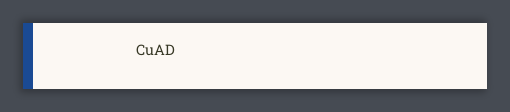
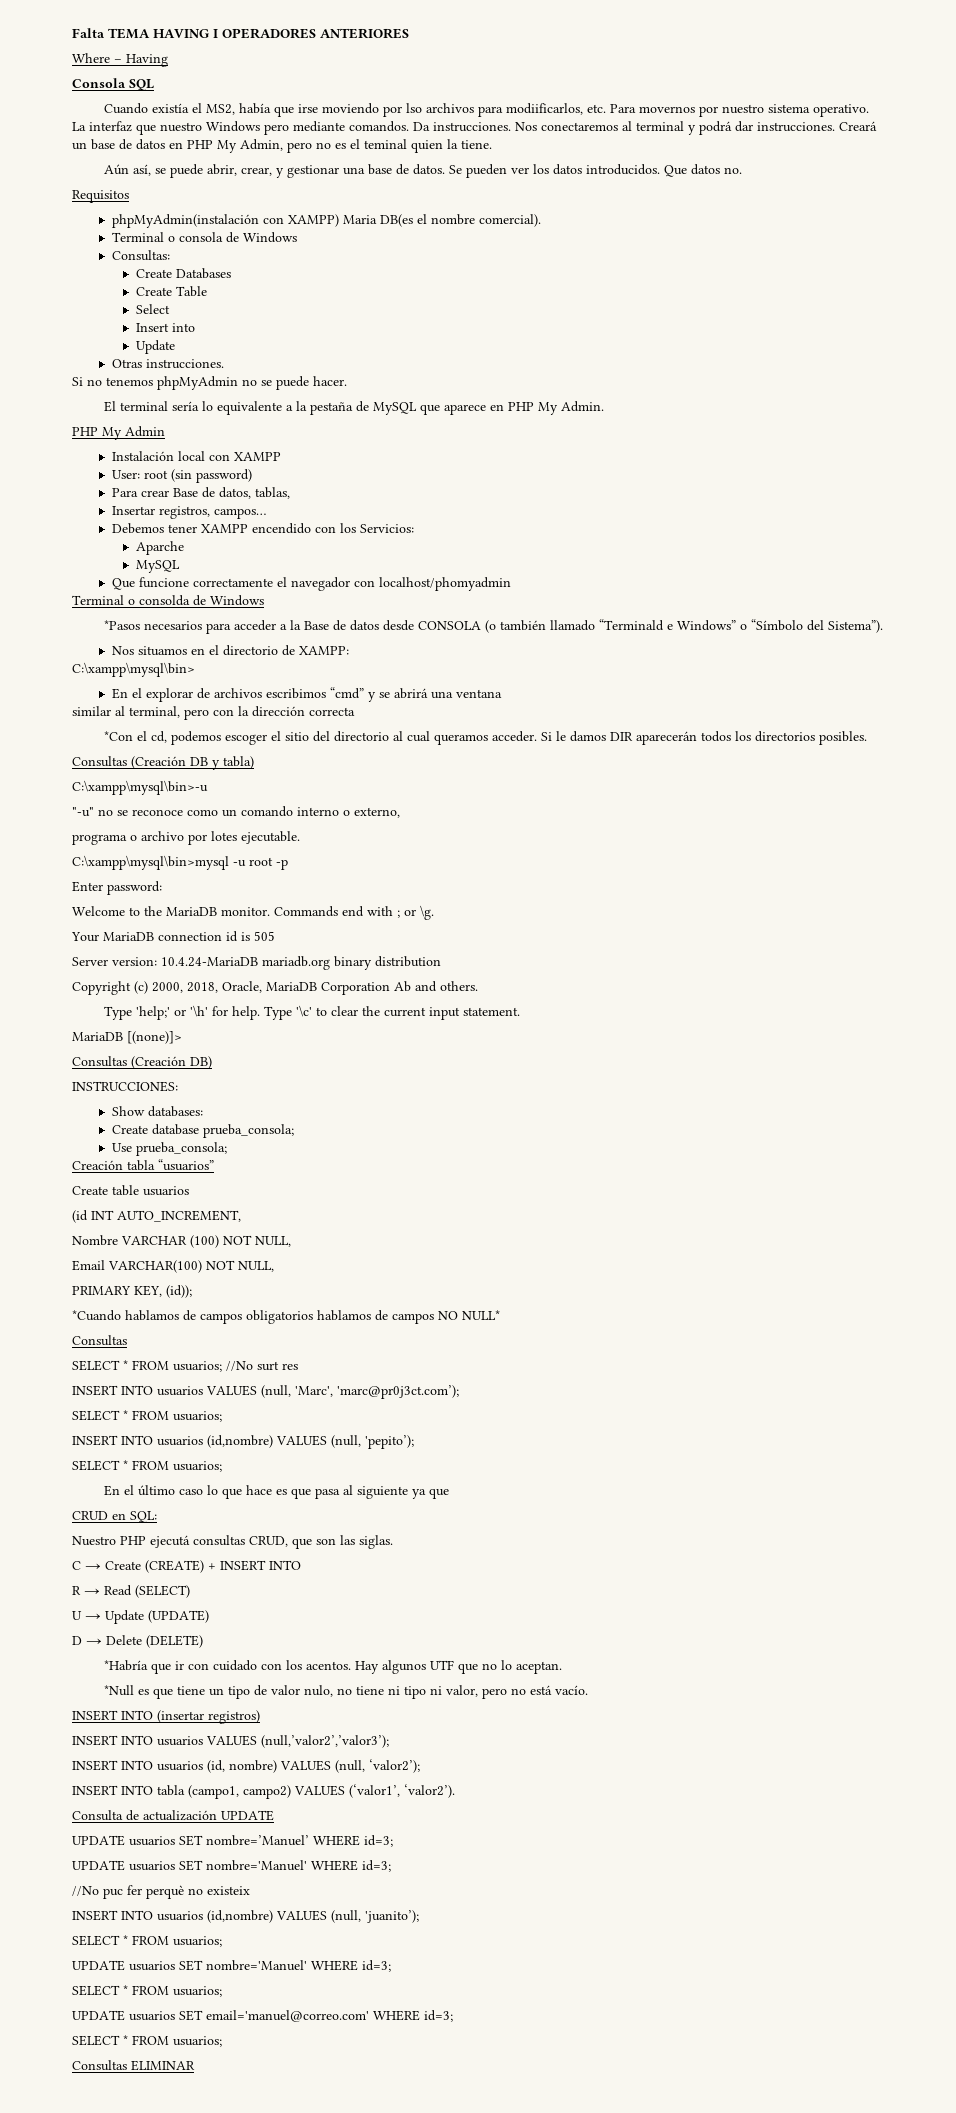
- CuAD
+ Falta TEMA HAVING I OPERADORES ANTERIORES
+ Where – Having
+ Consola SQL
+ Cuando existía el MS2, había que irse moviendo por lso archivos para modiificarlos, etc. Para movernos por nuestro sistema operativo. La interfaz que nuestro Windows pero mediante comandos. Da instrucciones. Nos conectaremos al terminal y podrá dar instrucciones. Creará un base de datos en PHP My Admin, pero no es el teminal quien la tiene.
+ Aún así, se puede abrir, crear, y gestionar una base de datos. Se pueden ver los datos introducidos. Que datos no.
+ Requisitos
+ phpMyAdmin(instalación con XAMPP) Maria DB(es el nombre comercial).
+ Terminal o consola de Windows
+ Consultas:
+ Create Databases
+ Create Table
+ Select
+ Insert into
+ Update
+ Otras instrucciones.
+ Si no tenemos phpMyAdmin no se puede hacer.
+ El terminal sería lo equivalente a la pestaña de MySQL que aparece en PHP My Admin.
+ PHP My Admin
+ Instalación local con XAMPP
+ User: root (sin password)
+ Para crear Base de datos, tablas,
+ Insertar registros, campos…
+ Debemos tener XAMPP encendido con los Servicios:
+ Aparche
+ MySQL
+ Que funcione correctamente el navegador con localhost/phomyadmin
+ Terminal o consolda de Windows
+ *Pasos necesarios para acceder a la Base de datos desde CONSOLA (o también llamado “Terminald e Windows” o “Símbolo del Sistema”).
+ Nos situamos en el directorio de XAMPP:
+ C:\xampp\mysql\bin>
+ En el explorar de archivos escribimos “cmd” y se abrirá una ventana
+ similar al terminal, pero con la dirección correcta
+ *Con el cd, podemos escoger el sitio del directorio al cual queramos acceder. Si le damos DIR aparecerán todos los directorios posibles.
+ Consultas (Creación DB y tabla)
+ C:\xampp\mysql\bin>-u
+ "-u" no se reconoce como un comando interno o externo,
+ programa o archivo por lotes ejecutable.
+ C:\xampp\mysql\bin>mysql -u root -p
+ Enter password:
+ Welcome to the MariaDB monitor. Commands end with ; or \g.
+ Your MariaDB connection id is 505
+ Server version: 10.4.24-MariaDB mariadb.org binary distribution
+ Copyright (c) 2000, 2018, Oracle, MariaDB Corporation Ab and others.
+ Type 'help;' or '\h' for help. Type '\c' to clear the current input statement.
+ MariaDB [(none)]>
+ Consultas (Creación DB)
+ INSTRUCCIONES:
+ Show databases:
+ Create database prueba_consola;
+ Use prueba_consola;
+ Creación tabla “usuarios”
+ Create table usuarios
+ (id INT AUTO_INCREMENT,
+ Nombre VARCHAR (100) NOT NULL,
+ Email VARCHAR(100) NOT NULL,
+ PRIMARY KEY, (id));
+ *Cuando hablamos de campos obligatorios hablamos de campos NO NULL*
+ Consultas
+ SELECT * FROM usuarios; //No surt res
+ INSERT INTO usuarios VALUES (null, 'Marc', 'marc@pr0j3ct.com’);
+ SELECT * FROM usuarios;
+ INSERT INTO usuarios (id,nombre) VALUES (null, 'pepito’);
+ SELECT * FROM usuarios;
+ En el último caso lo que hace es que pasa al siguiente ya que
+ CRUD en SQL:
+ Nuestro PHP ejecutá consultas CRUD, que son las siglas.
+ C → Create (CREATE) + INSERT INTO
+ R → Read (SELECT)
+ U → Update (UPDATE)
+ D → Delete (DELETE)
+ *Habría que ir con cuidado con los acentos. Hay algunos UTF que no lo aceptan.
+ *Null es que tiene un tipo de valor nulo, no tiene ni tipo ni valor, pero no está vacío.
+ INSERT INTO (insertar registros)
+ INSERT INTO usuarios VALUES (null,’valor2’,’valor3’);
+ INSERT INTO usuarios (id, nombre) VALUES (null, ‘valor2’);
+ INSERT INTO tabla (campo1, campo2) VALUES (‘valor1’, ‘valor2’).
+ Consulta de actualización UPDATE
+ UPDATE usuarios SET nombre=’Manuel’ WHERE id=3;
+ UPDATE usuarios SET nombre='Manuel' WHERE id=3;
+ //No puc fer perquè no existeix
+ INSERT INTO usuarios (id,nombre) VALUES (null, 'juanito’);
+ SELECT * FROM usuarios;
+ UPDATE usuarios SET nombre='Manuel' WHERE id=3;
+ SELECT * FROM usuarios;
+ UPDATE usuarios SET email='manuel@correo.com' WHERE id=3;
+ SELECT * FROM usuarios;
+ Consultas ELIMINAR

